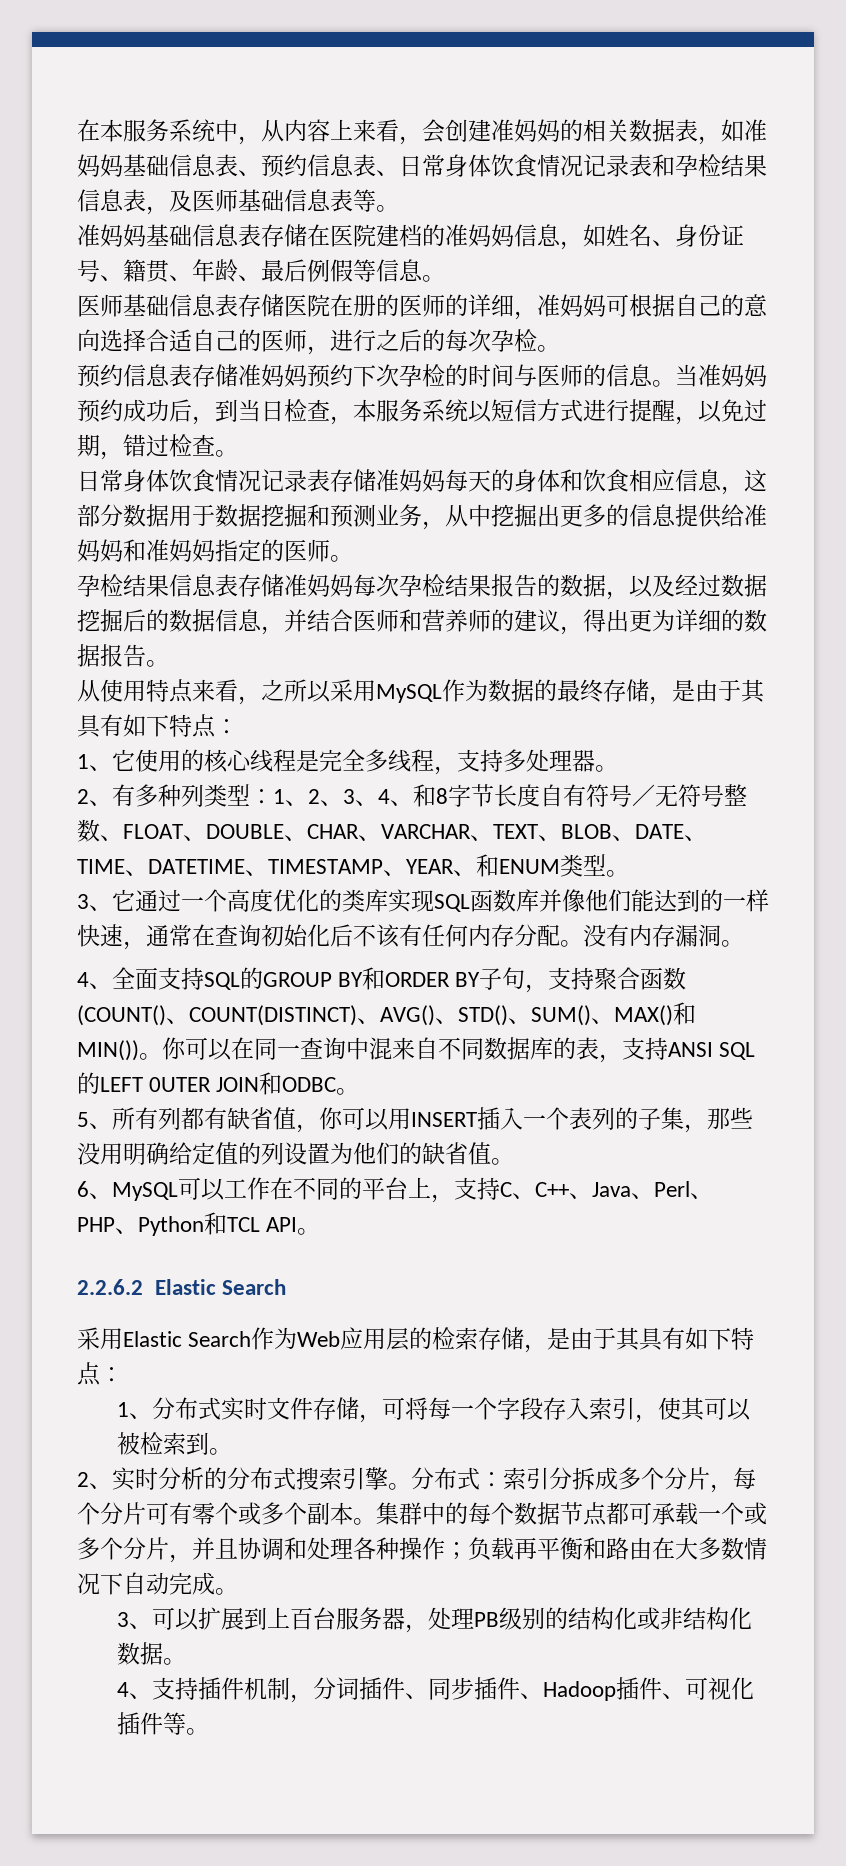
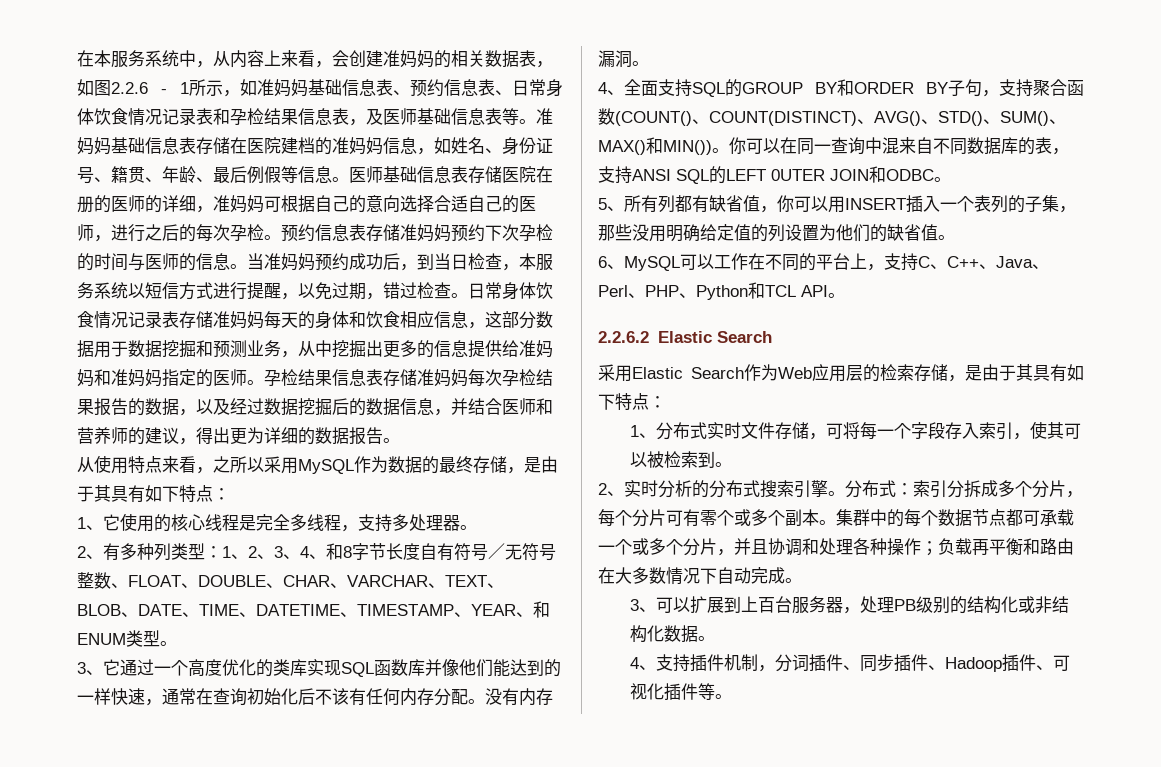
- 在本服务系统中，从内容上来看，会创建准妈妈的相关数据表，如准妈妈基础信息表、预约信息表、日常身体饮食情况记录表和孕检结果信息表，及医师基础信息表等。
- 准妈妈基础信息表存储在医院建档的准妈妈信息，如姓名、身份证号、籍贯、年龄、最后例假等信息。
- 医师基础信息表存储医院在册的医师的详细，准妈妈可根据自己的意向选择合适自己的医师，进行之后的每次孕检。
- 预约信息表存储准妈妈预约下次孕检的时间与医师的信息。
+ 在本服务系统中，从内容上来看，会创建准妈妈的相关数据表，如图2.2.6 - 1所示，如准妈妈基础信息表、预约信息表、日常身体饮食情况记录表和孕检结果信息表，及医师基础信息表等。准妈妈基础信息表存储在医院建档的准妈妈信息，如姓名、身份证号、籍贯、年龄、最后例假等信息。医师基础信息表存储医院在册的医师的详细，准妈妈可根据自己的意向选择合适自己的医师，进行之后的每次孕检。预约信息表存储准妈妈预约下次孕检的时间与医师的信息。
- 当准妈妈预约成功后，到当日检查，本服务系统以短信方式进行提醒，以免过期，错过检查。
- 日常身体饮食情况记录表存储准妈妈每天的身体和饮食相应信息，这部分数据用于数据挖掘和预测业务，从中挖掘出更多的信息提供给准妈妈和准妈妈指定的医师。
- 孕检结果信息表存储准妈妈每次孕检结果报告的数据，以及经过数据挖掘后的数据信息，并结合医师和营养师的建议，得出更为详细的数据报告。
+ 当准妈妈预约成功后，到当日检查，本服务系统以短信方式进行提醒，以免过期，错过检查。日常身体饮食情况记录表存储准妈妈每天的身体和饮食相应信息，这部分数据用于数据挖掘和预测业务，从中挖掘出更多的信息提供给准妈妈和准妈妈指定的医师。孕检结果信息表存储准妈妈每次孕检结果报告的数据，以及经过数据挖掘后的数据信息，并结合医师和营养师的建议，得出更为详细的数据报告。

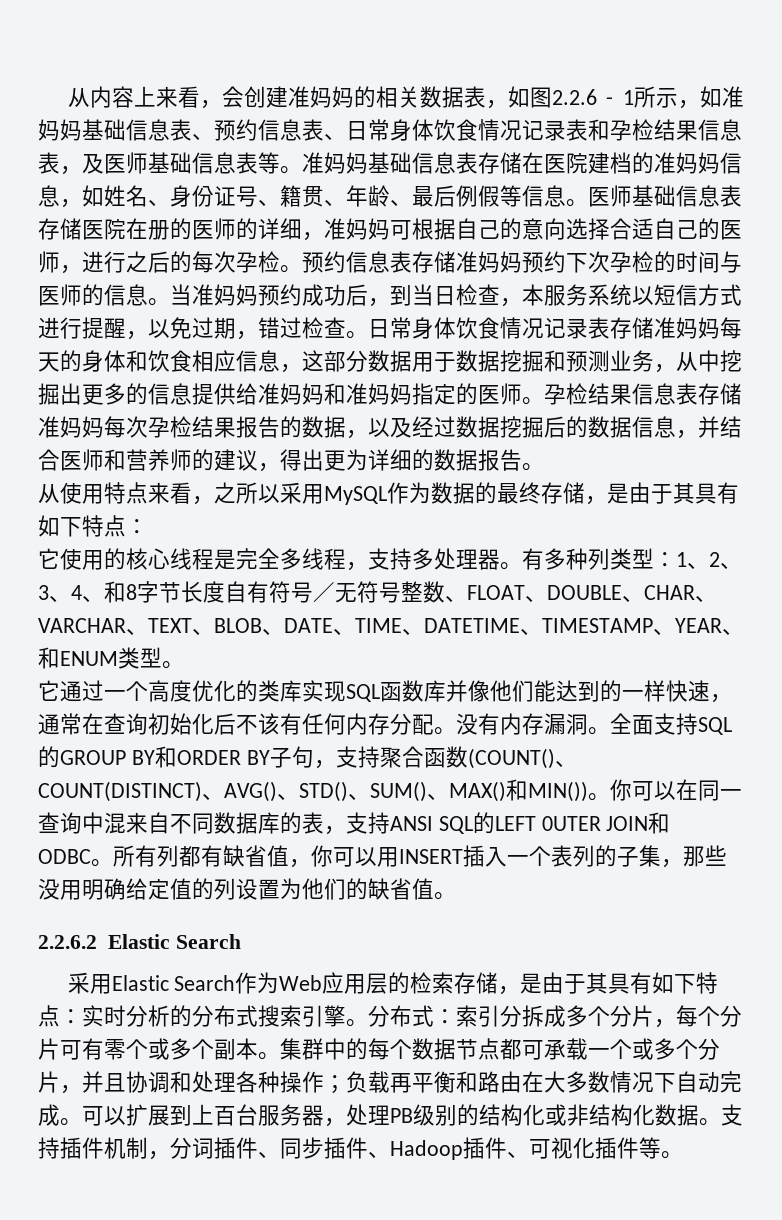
- 在本服务系统中，从内容上来看，会创建准妈妈的相关数据表，如图2.2.6 - 1所示，如准妈妈基础信息表、预约信息表、日常身体饮食情况记录表和孕检结果信息表，及医师基础信息表等。
+ 从内容上来看，会创建准妈妈的相关数据表，如图2.2.6 - 1所示，如准妈妈基础信息表、预约信息表、日常身体饮食情况记录表和孕检结果信息表，及医师基础信息表等。
- 1、它使用的核心线程是完全多线程，支持多处理器。
- 2、有多种列类型：1、2、3、4、和8字节长度自有符号／无符号整数、FLOAT、DOUBLE、CHAR、VARCHAR、TEXT、BLOB、DATE、TIME、DATETIME、TIMESTAMP、YEAR、和ENUM类型。
+ 它使用的核心线程是完全多线程，支持多处理器。有多种列类型：1、2、3、4、和8字节长度自有符号／无符号整数、FLOAT、DOUBLE、CHAR、VARCHAR、TEXT、BLOB、DATE、TIME、DATETIME、TIMESTAMP、YEAR、和ENUM类型。
- 3、它通过一个高度优化的类库实现SQL函数库并像他们能达到的一样快速，通常在查询初始化后不该有任何内存分配。
+ 它通过一个高度优化的类库实现SQL函数库并像他们能达到的一样快速，通常在查询初始化后不该有任何内存分配。
- 没有内存漏洞。
- 4、全面支持SQL的GROUP BY和ORDER BY子句，支持聚合函数(COUNT()、COUNT(DISTINCT)、AVG()、STD()、SUM()、MAX()和MIN())。
+ 没有内存漏洞。全面支持SQL的GROUP BY和ORDER BY子句，支持聚合函数(COUNT()、COUNT(DISTINCT)、AVG()、STD()、SUM()、MAX()和MIN())。
- 你可以在同一查询中混来自不同数据库的表，支持ANSI SQL的LEFT 0UTER JOIN和ODBC。
- 5、所有列都有缺省值，你可以用INSERT插入一个表列的子集，那些没用明确给定值的列设置为他们的缺省值。
+ 你可以在同一查询中混来自不同数据库的表，支持ANSI SQL的LEFT 0UTER JOIN和ODBC。所有列都有缺省值，你可以用INSERT插入一个表列的子集，那些没用明确给定值的列设置为他们的缺省值。
- 6、MySQL可以工作在不同的平台上，支持C、C++、Java、Perl、PHP、Python和TCL API。
- 采用Elastic Search作为Web应用层的检索存储，是由于其具有如下特点：
- 1、分布式实时文件存储，可将每一个字段存入索引，使其可以被检索到。
- 2、实时分析的分布式搜索引擎。
+ 采用Elastic Search作为Web应用层的检索存储，是由于其具有如下特点：实时分析的分布式搜索引擎。
- 集群中的每个数据节点都可承载一个或多个分片，并且协调和处理各种操作；负载再平衡和路由在大多数情况下自动完成。
- 3、可以扩展到上百台服务器，处理PB级别的结构化或非结构化数据。
- 4、支持插件机制，分词插件、同步插件、Hadoop插件、可视化插件等。
+ 集群中的每个数据节点都可承载一个或多个分片，并且协调和处理各种操作；负载再平衡和路由在大多数情况下自动完成。可以扩展到上百台服务器，处理PB级别的结构化或非结构化数据。支持插件机制，分词插件、同步插件、Hadoop插件、可视化插件等。

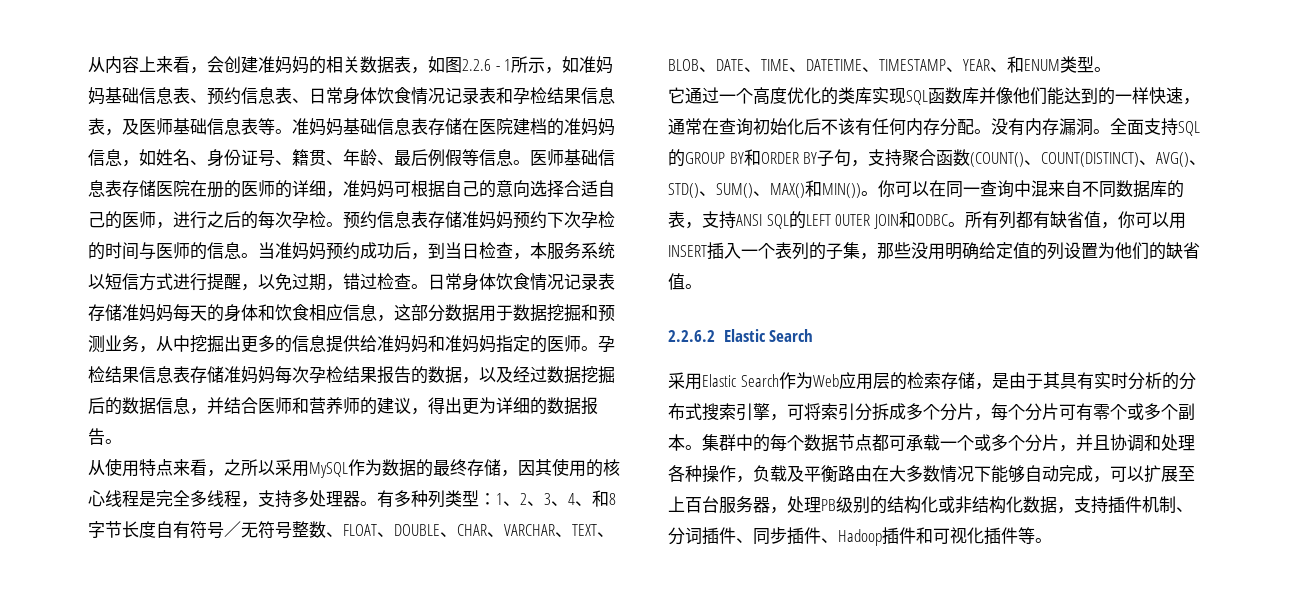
- 从使用特点来看，之所以采用MySQL作为数据的最终存储，是由于其具有如下特点：
- 它使用的核心线程是完全多线程，支持多处理器。
+ 从使用特点来看，之所以采用MySQL作为数据的最终存储，因其使用的核心线程是完全多线程，支持多处理器。
- 采用Elastic Search作为Web应用层的检索存储，是由于其具有如下特点：实时分析的分布式搜索引擎。分布式：索引分拆成多个分片，每个分片可有零个或多个副本。
+ 采用Elastic Search作为Web应用层的检索存储，是由于其具有实时分析的分布式搜索引擎，可将索引分拆成多个分片，每个分片可有零个或多个副本。
- 集群中的每个数据节点都可承载一个或多个分片，并且协调和处理各种操作；负载再平衡和路由在大多数情况下自动完成。可以扩展到上百台服务器，处理PB级别的结构化或非结构化数据。支持插件机制，分词插件、同步插件、Hadoop插件、可视化插件等。
+ 集群中的每个数据节点都可承载一个或多个分片，并且协调和处理各种操作，负载及平衡路由在大多数情况下能够自动完成，可以扩展至上百台服务器，处理PB级别的结构化或非结构化数据，支持插件机制、分词插件、同步插件、Hadoop插件和可视化插件等。

